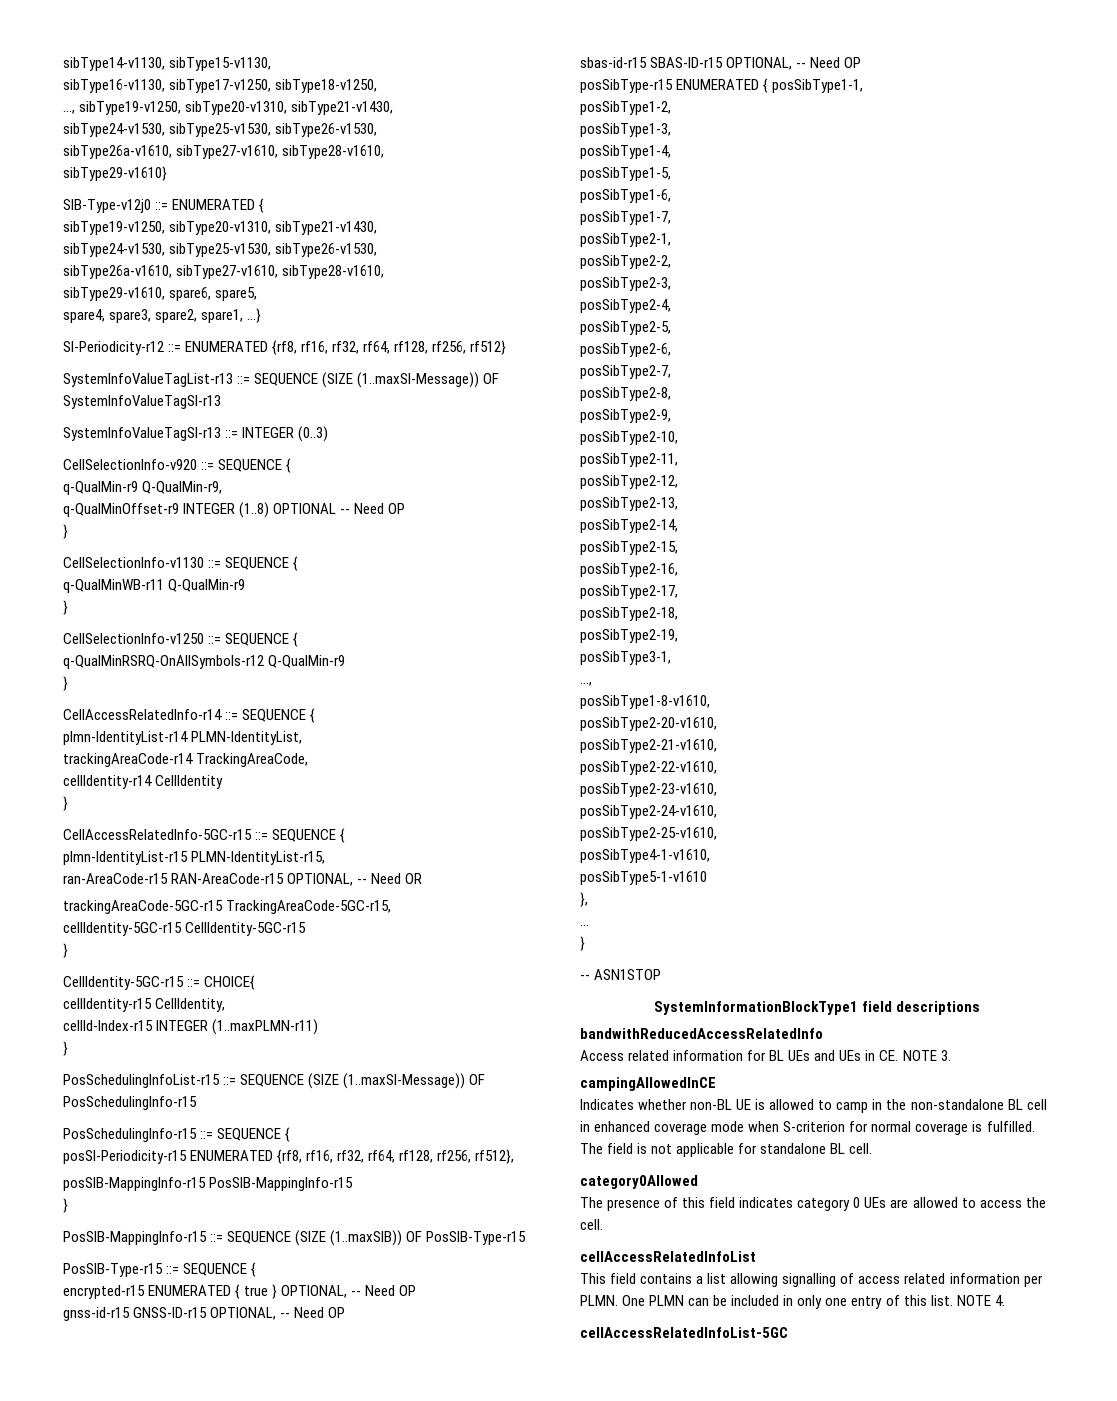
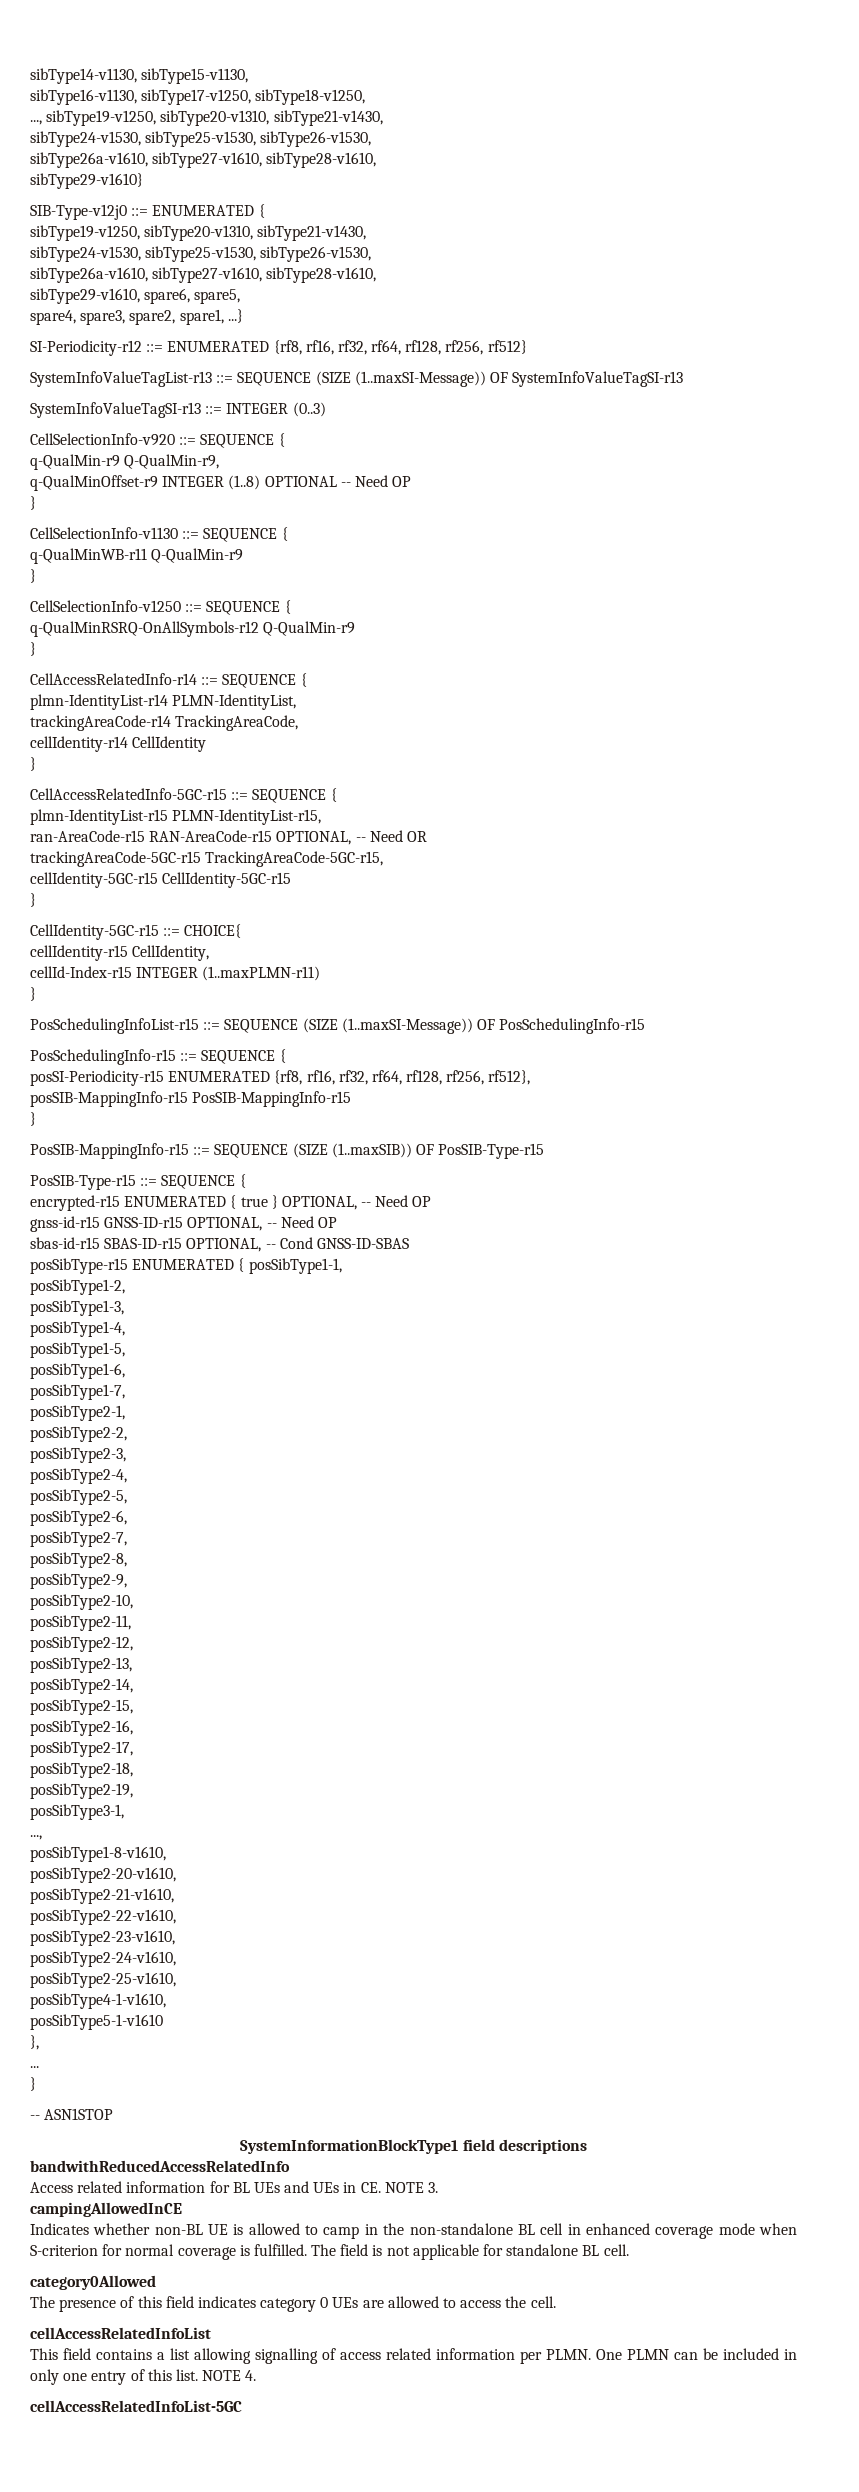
- sbas-id-r15 SBAS-ID-r15 OPTIONAL, -- Need OP
+ sbas-id-r15 SBAS-ID-r15 OPTIONAL, -- Cond GNSS-ID-SBAS

